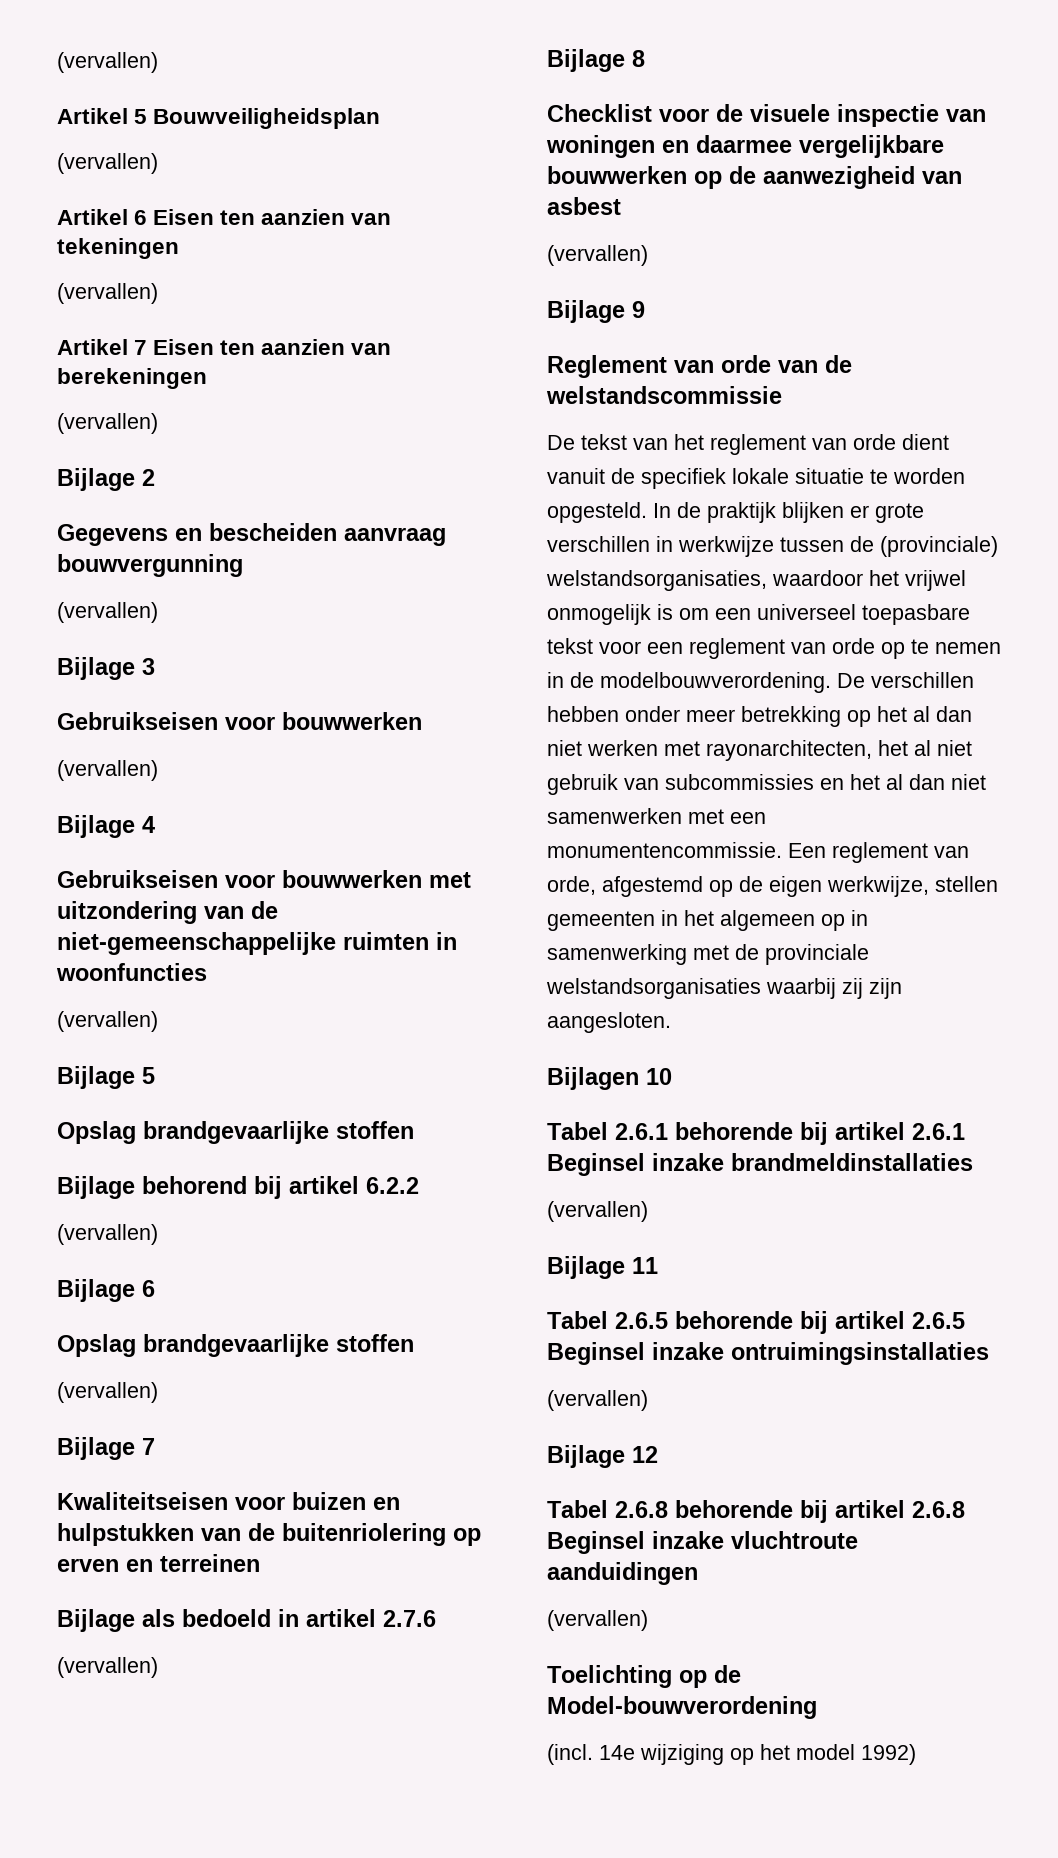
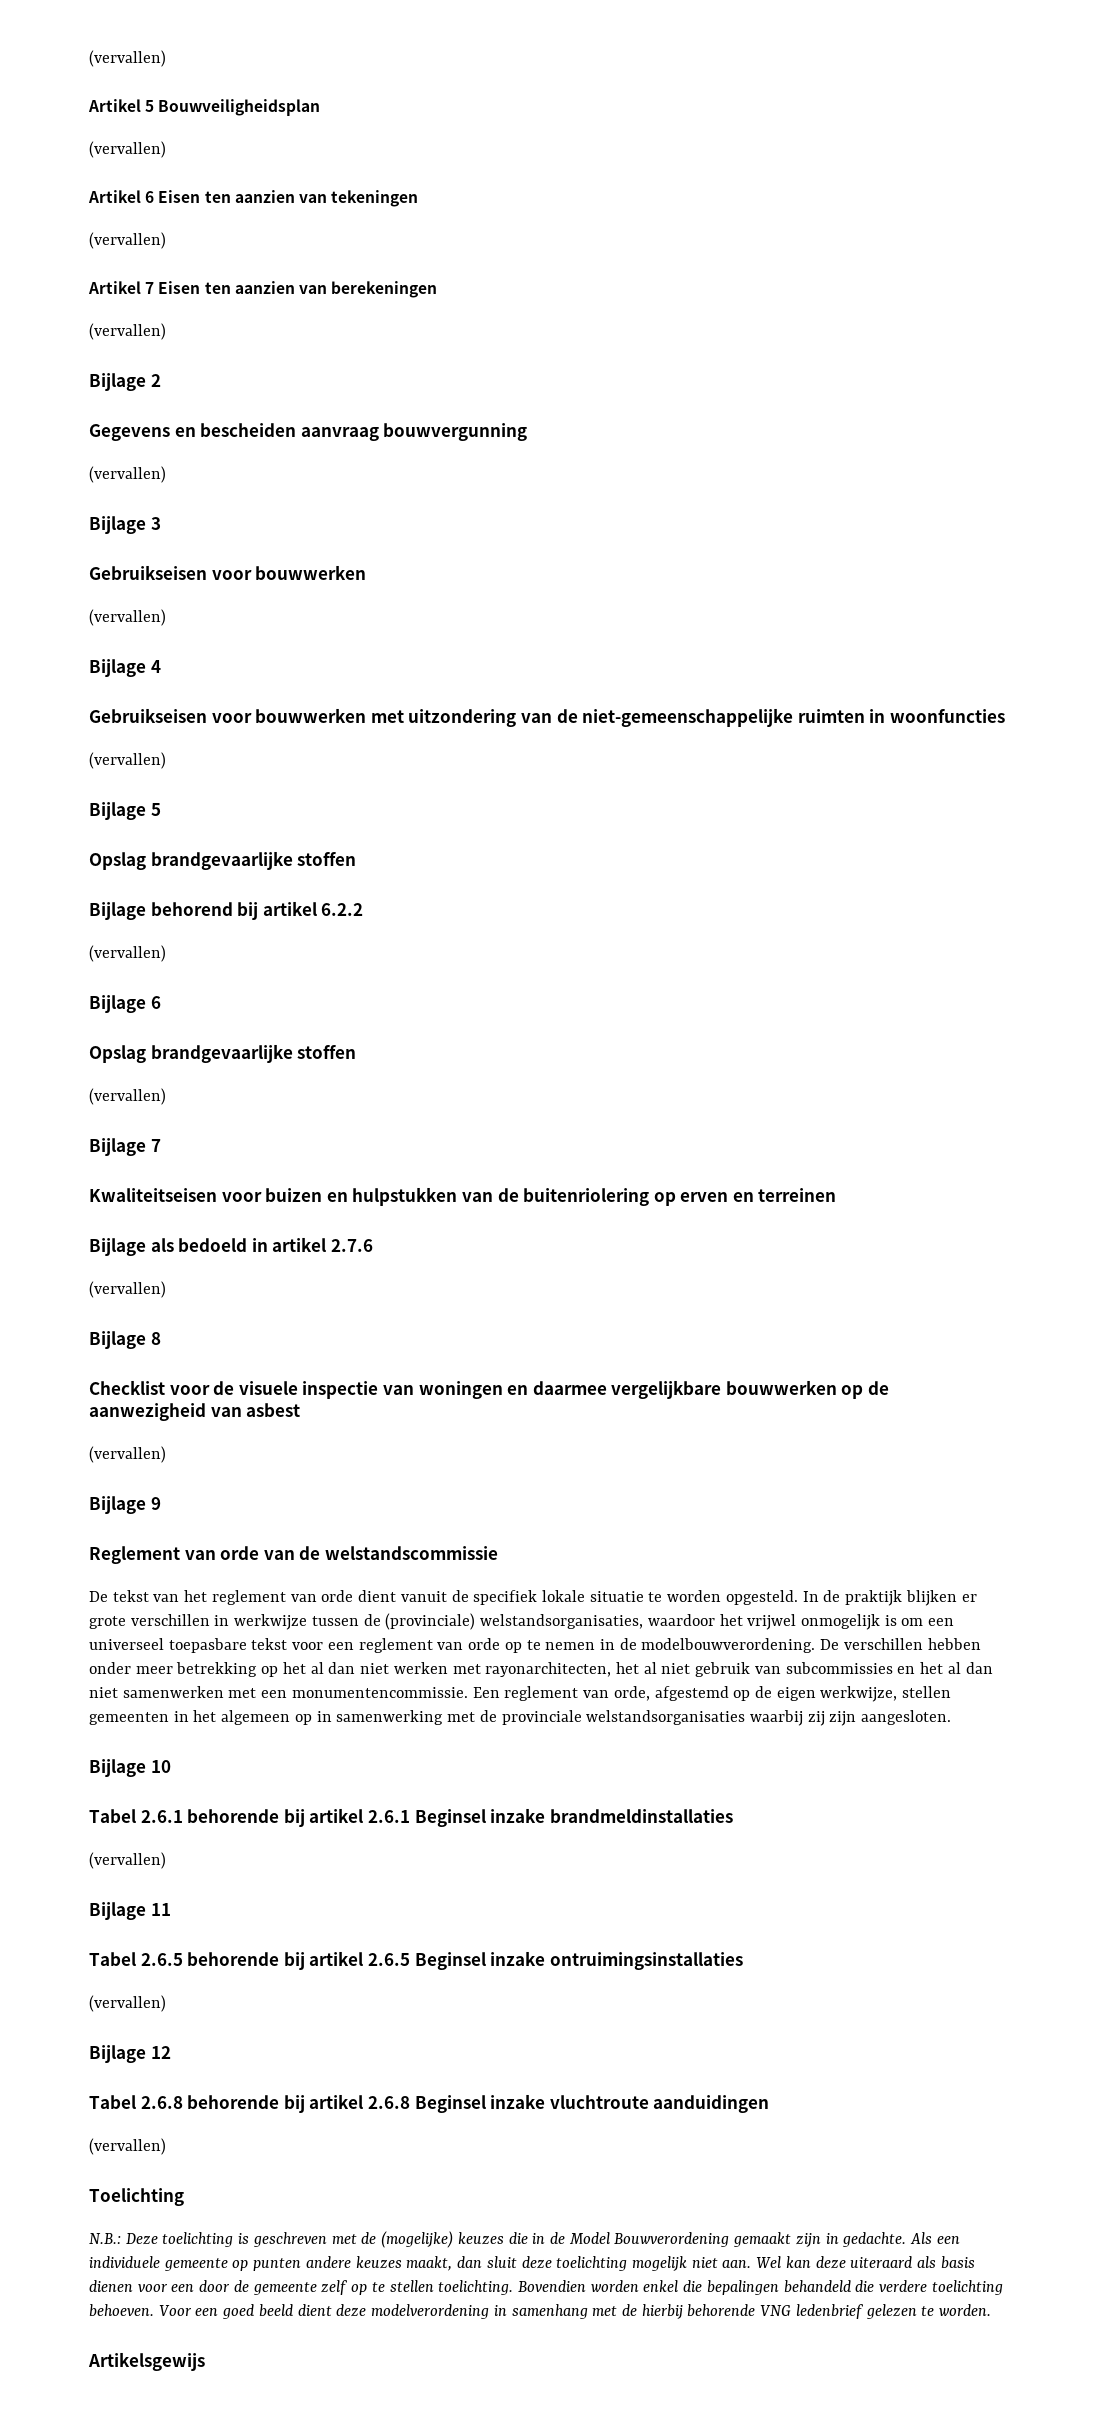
- Bijlagen 10
+ Bijlage 10
- Toelichting op de Model-bouwverordening
- (incl. 14e wijziging op het model 1992)
+ Toelichting
+ N.B.: Deze toelichting is geschreven met de (mogelijke) keuzes die in de Model Bouwverordening gemaakt zijn in gedachte. Als een individuele gemeente op punten andere keuzes maakt, dan sluit deze toelichting mogelijk niet aan. Wel kan deze uiteraard als basis dienen voor een door de gemeente zelf op te stellen toelichting. Bovendien worden enkel die bepalingen behandeld die verdere toelichting behoeven. Voor een goed beeld dient deze modelverordening in samenhang met de hierbij behorende VNG ledenbrief gelezen te worden.
+ Artikelsgewijs

